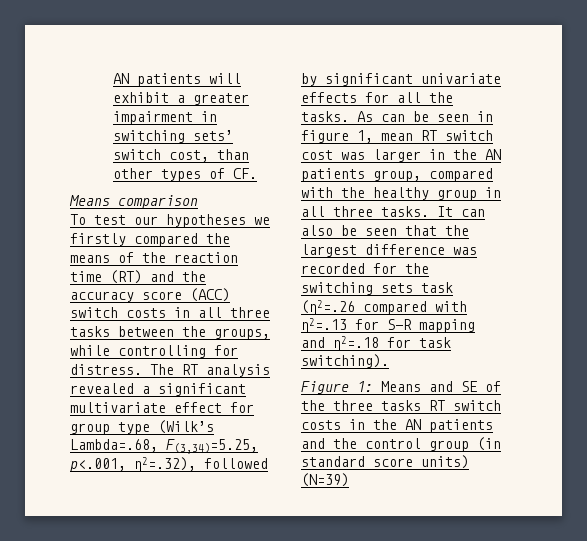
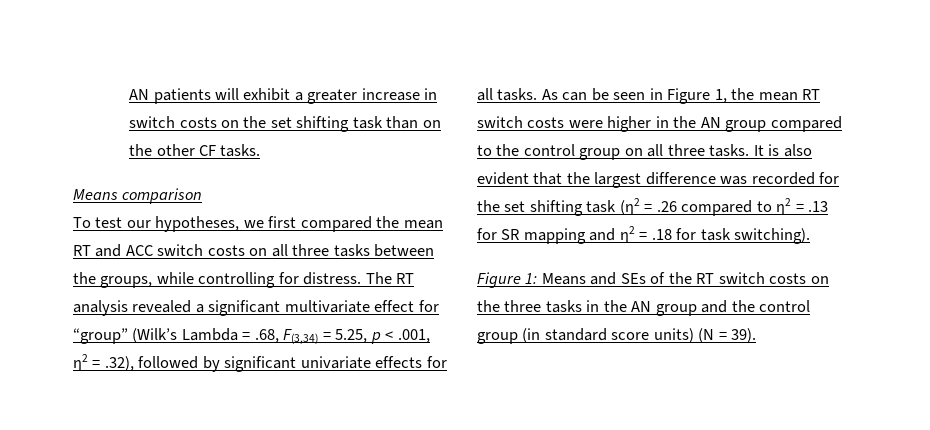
- AN patients will exhibit a greater impairment in switching sets’ switch cost, than other types of CF.
+ AN patients will exhibit a greater increase in switch costs on the set shifting task than on the other CF tasks.
- To test our hypotheses we firstly compared the means of the reaction time (RT) and the accuracy score (ACC) switch costs in all three tasks between the groups, while controlling for distress.
+ To test our hypotheses, we first compared the mean RT and ACC switch costs on all three tasks between the groups, while controlling for distress.
- The RT analysis revealed a significant multivariate effect for group type (Wilk’s Lambda=.68, F(3,34)=5.25, p<.001, η2=.32), followed by significant univariate effects for all the tasks.
+ The RT analysis revealed a significant multivariate effect for “group” (Wilk’s Lambda = .68, F(3,34) = 5.25, p < .001, η2 = .32), followed by significant univariate effects for all tasks.
- As can be seen in figure 1, mean RT switch cost was larger in the AN patients group, compared with the healthy group in all three tasks. It can also be seen that the largest difference was recorded for the switching sets task (η2=.26 compared with η2=.13 for S-R mapping and η2=.18 for task switching).
+ As can be seen in Figure 1, the mean RT switch costs were higher in the AN group compared to the control group on all three tasks. It is also evident that the largest difference was recorded for the set shifting task (η2 = .26 compared to η2 = .13 for SR mapping and η2 = .18 for task switching).
- Figure 1: Means and SE of the three tasks RT switch costs in the AN patients and the control group (in standard score units) (N=39)
+ Figure 1: Means and SEs of the RT switch costs on the three tasks in the AN group and the control group (in standard score units) (N = 39).

